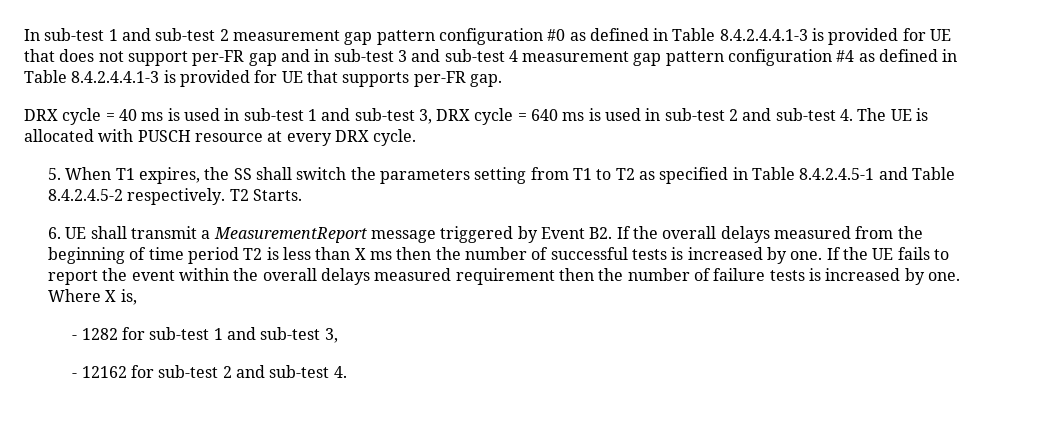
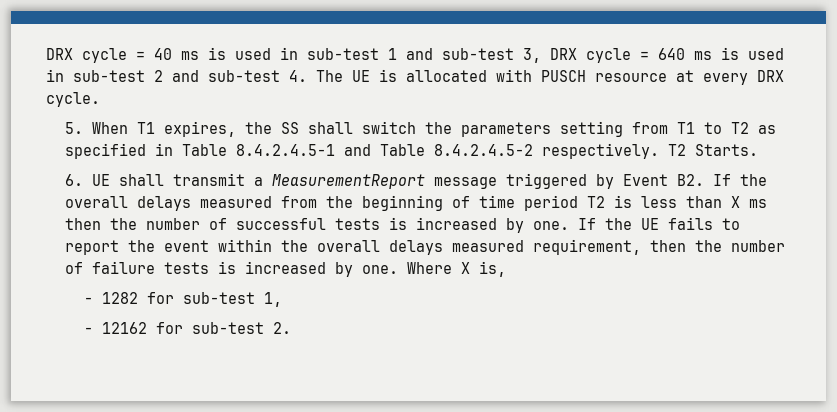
- In sub-test 1 and sub-test 2 measurement gap pattern configuration #0 as defined in Table 8.4.2.4.4.1-3 is provided for UE that does not support per-FR gap and in sub-test 3 and sub-test 4 measurement gap pattern configuration #4 as defined in Table 8.4.2.4.4.1-3 is provided for UE that supports per-FR gap.
- If the UE fails to report the event within the overall delays measured requirement then the number of failure tests is increased by one.
+ If the UE fails to report the event within the overall delays measured requirement, then the number of failure tests is increased by one.
- - 1282 for sub-test 1 and sub-test 3,
+ - 1282 for sub-test 1,
- - 12162 for sub-test 2 and sub-test 4.
+ - 12162 for sub-test 2.

